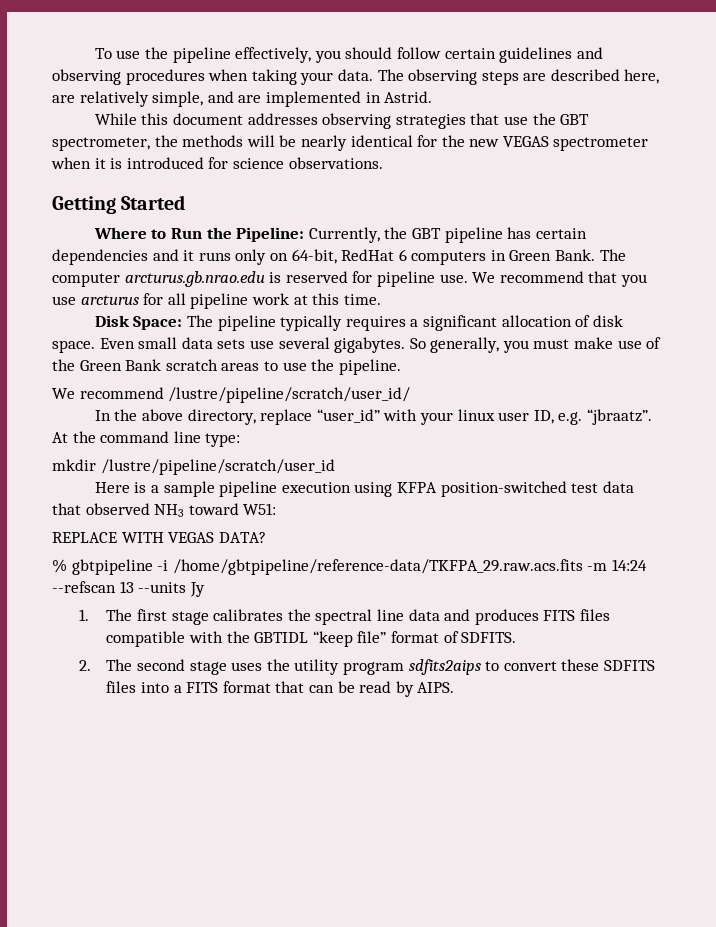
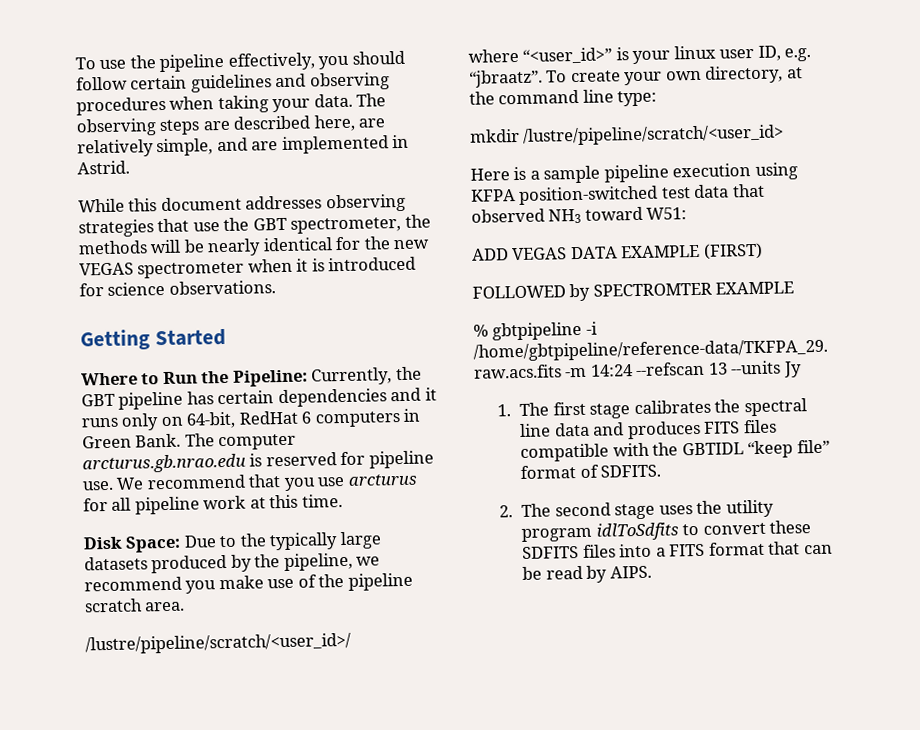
- Disk Space: The pipeline typically requires a significant allocation of disk space. Even small data sets use several gigabytes. So generally, you must make use of the Green Bank scratch areas to use the pipeline.
- We recommend /lustre/pipeline/scratch/user_id/
- In the above directory, replace “user_id” with your linux user ID, e.g. “jbraatz”.
+ Disk Space: Due to the typically large datasets produced by the pipeline, we recommend you make use of the pipeline scratch area.
+ /lustre/pipeline/scratch/<user_id>/
+ where “<user_id>” is your linux user ID, e.g. “jbraatz”.
- At the command line type:
+ To create your own directory, at the command line type:
- mkdir /lustre/pipeline/scratch/user_id
+ mkdir /lustre/pipeline/scratch/<user_id>
- REPLACE WITH VEGAS DATA?
+ ADD VEGAS DATA EXAMPLE (FIRST)
+ FOLLOWED by SPECTROMTER EXAMPLE
- 2. The second stage uses the utility program sdfits2aips to convert these SDFITS files into a FITS format that can be read by AIPS.
+ 2. The second stage uses the utility program idlToSdfits to convert these SDFITS files into a FITS format that can be read by AIPS.

